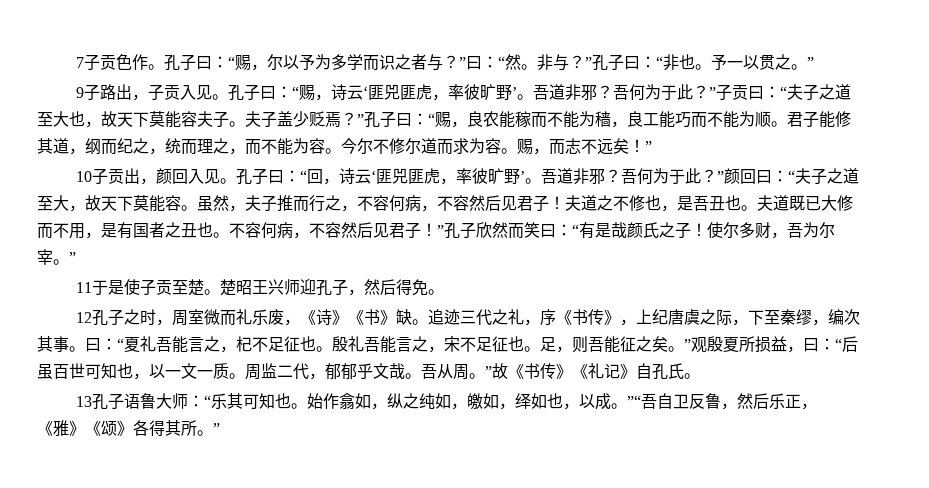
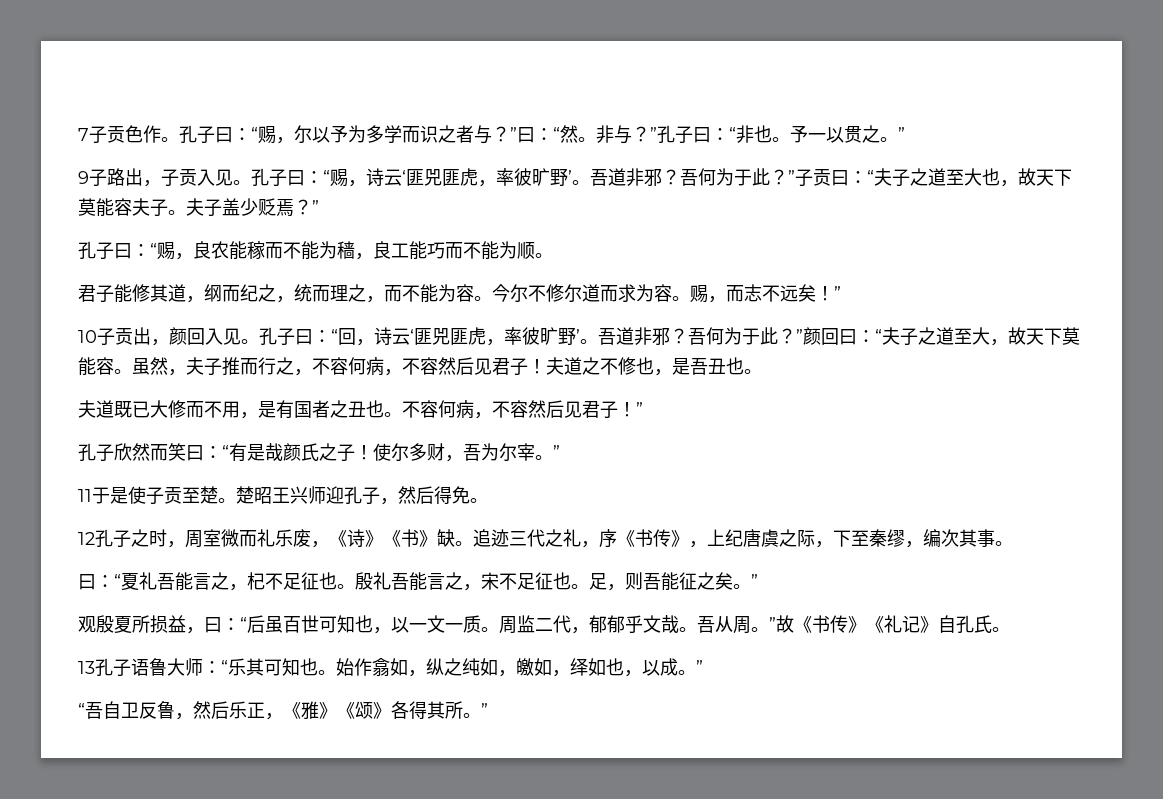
- 夫子盖少贬焉？”孔子曰：“赐，良农能稼而不能为穑，良工能巧而不能为顺。君子能修其道，纲而纪之，统而理之，而不能为容。
+ 夫子盖少贬焉？”
+ 孔子曰：“赐，良农能稼而不能为穑，良工能巧而不能为顺。
+ 君子能修其道，纲而纪之，统而理之，而不能为容。
- 夫道之不修也，是吾丑也。夫道既已大修而不用，是有国者之丑也。
+ 夫道之不修也，是吾丑也。
+ 夫道既已大修而不用，是有国者之丑也。
- 不容何病，不容然后见君子！”孔子欣然而笑曰：“有是哉颜氏之子！
+ 不容何病，不容然后见君子！”
+ 孔子欣然而笑曰：“有是哉颜氏之子！
- 追迹三代之礼，序《书传》，上纪唐虞之际，下至秦缪，编次其事。曰：“夏礼吾能言之，杞不足征也。
+ 追迹三代之礼，序《书传》，上纪唐虞之际，下至秦缪，编次其事。
+ 曰：“夏礼吾能言之，杞不足征也。
- 足，则吾能征之矣。”观殷夏所损益，曰：“后虽百世可知也，以一文一质。
+ 足，则吾能征之矣。”
+ 观殷夏所损益，曰：“后虽百世可知也，以一文一质。
- 始作翕如，纵之纯如，皦如，绎如也，以成。”“吾自卫反鲁，然后乐正，《雅》《颂》各得其所。”
+ 始作翕如，纵之纯如，皦如，绎如也，以成。”
+ “吾自卫反鲁，然后乐正，《雅》《颂》各得其所。”

